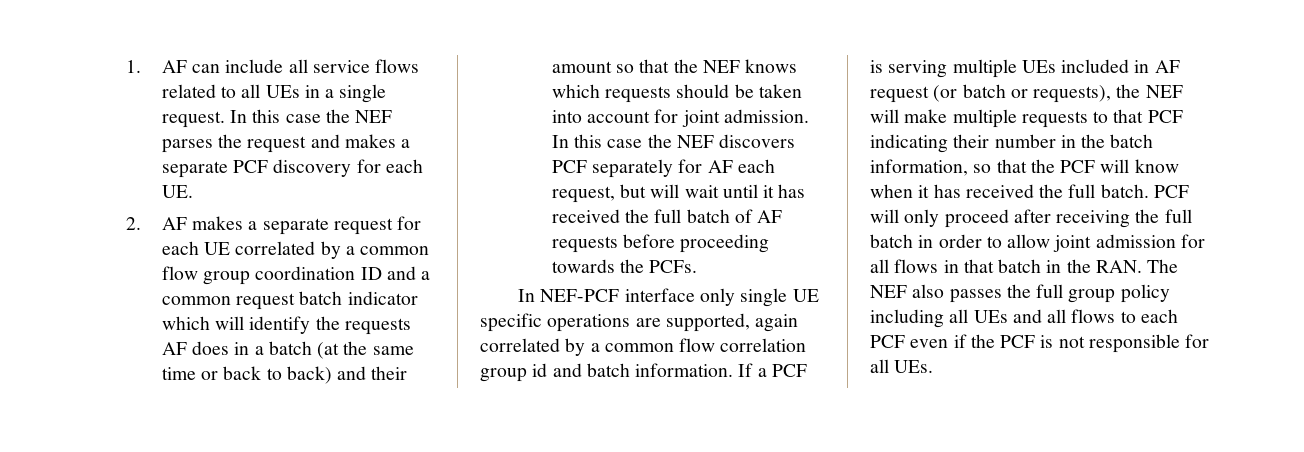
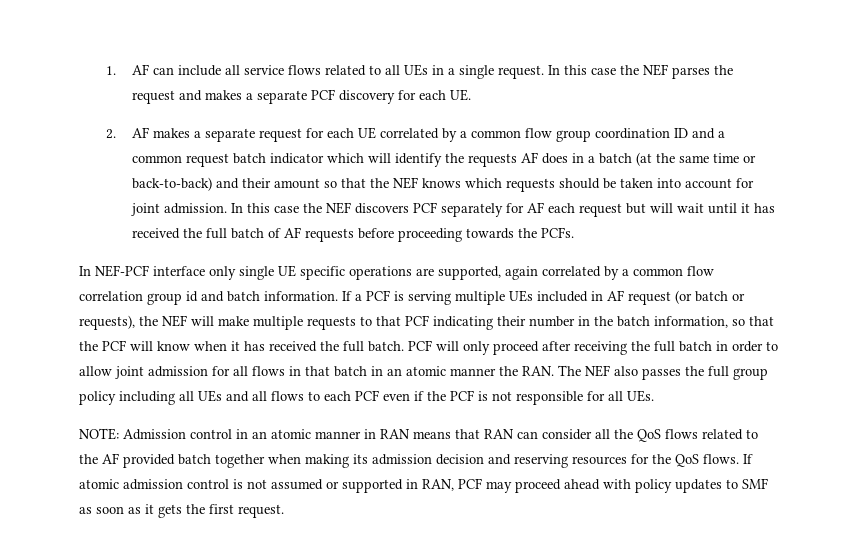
- 2. AF makes a separate request for each UE correlated by a common flow group coordination ID and a common request batch indicator which will identify the requests AF does in a batch (at the same time or back to back) and their amount so that the NEF knows which requests should be taken into account for joint admission.
+ 2. AF makes a separate request for each UE correlated by a common flow group coordination ID and a common request batch indicator which will identify the requests AF does in a batch (at the same time or back-to-back) and their amount so that the NEF knows which requests should be taken into account for joint admission.
- In this case the NEF discovers PCF separately for AF each request, but will wait until it has received the full batch of AF requests before proceeding towards the PCFs.
+ In this case the NEF discovers PCF separately for AF each request but will wait until it has received the full batch of AF requests before proceeding towards the PCFs.
- PCF will only proceed after receiving the full batch in order to allow joint admission for all flows in that batch in the RAN. The NEF also passes the full group policy including all UEs and all flows to each PCF even if the PCF is not responsible for all UEs.
+ PCF will only proceed after receiving the full batch in order to allow joint admission for all flows in that batch in an atomic manner the RAN. The NEF also passes the full group policy including all UEs and all flows to each PCF even if the PCF is not responsible for all UEs.
+ NOTE: Admission control in an atomic manner in RAN means that RAN can consider all the QoS flows related to the AF provided batch together when making its admission decision and reserving resources for the QoS flows. If atomic admission control is not assumed or supported in RAN, PCF may proceed ahead with policy updates to SMF as soon as it gets the first request.

